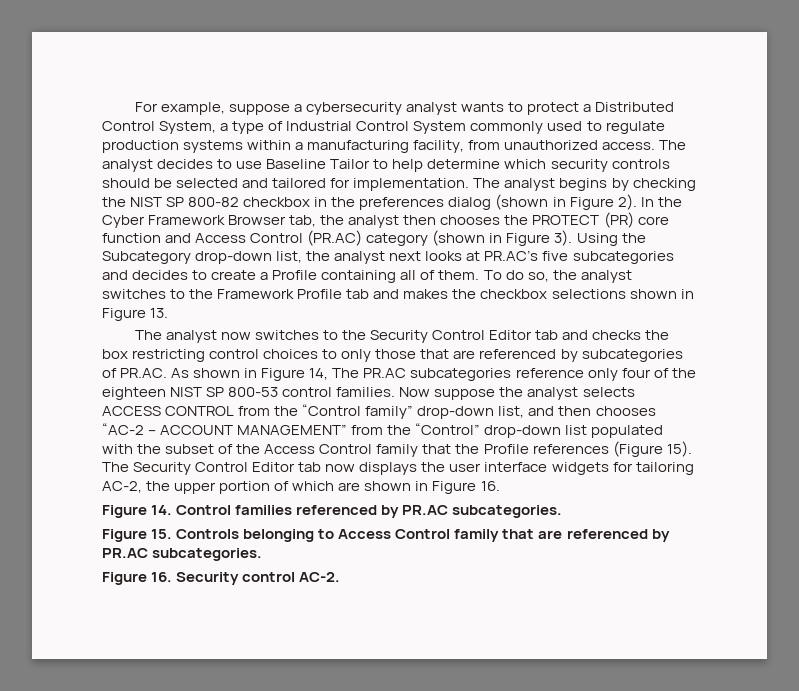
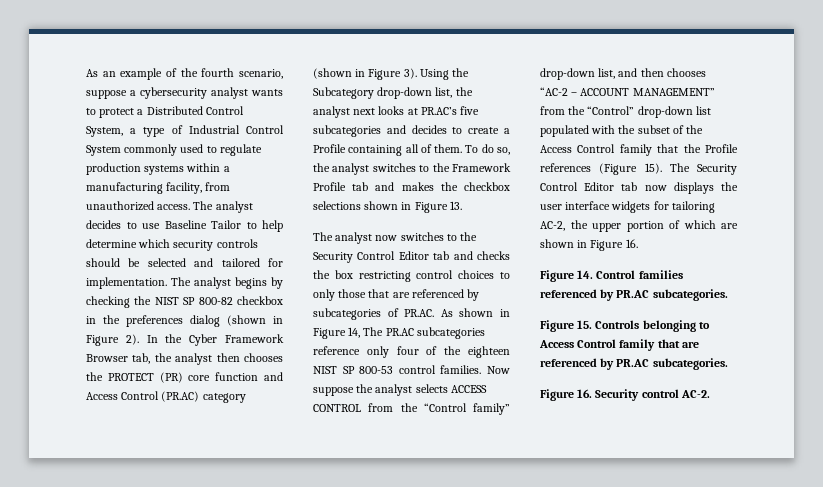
- For example, suppose a cybersecurity analyst wants to protect a Distributed Control System, a type of Industrial Control System commonly used to regulate production systems within a manufacturing facility, from unauthorized access.
+ As an example of the fourth scenario, suppose a cybersecurity analyst wants to protect a Distributed Control System, a type of Industrial Control System commonly used to regulate production systems within a manufacturing facility, from unauthorized access.

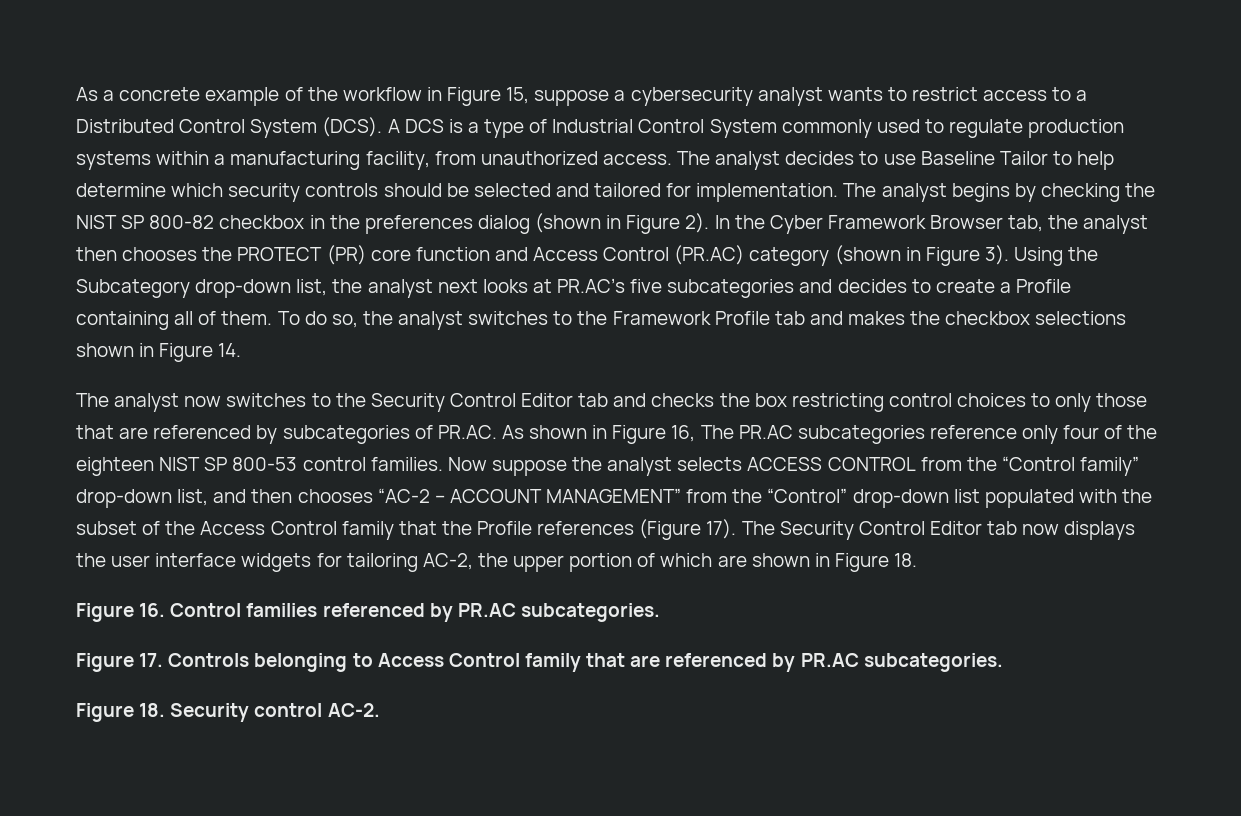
- As an example of the fourth scenario, suppose a cybersecurity analyst wants to protect a Distributed Control System, a type of Industrial Control System commonly used to regulate production systems within a manufacturing facility, from unauthorized access.
+ As a concrete example of the workflow in Figure 15, suppose a cybersecurity analyst wants to restrict access to a Distributed Control System (DCS). A DCS is a type of Industrial Control System commonly used to regulate production systems within a manufacturing facility, from unauthorized access.
- To do so, the analyst switches to the Framework Profile tab and makes the checkbox selections shown in Figure 13.
+ To do so, the analyst switches to the Framework Profile tab and makes the checkbox selections shown in Figure 14.
- The analyst now switches to the Security Control Editor tab and checks the box restricting control choices to only those that are referenced by subcategories of PR.AC. As shown in Figure 14, The PR.AC subcategories reference only four of the eighteen NIST SP 800-53 control families.
+ The analyst now switches to the Security Control Editor tab and checks the box restricting control choices to only those that are referenced by subcategories of PR.AC. As shown in Figure 16, The PR.AC subcategories reference only four of the eighteen NIST SP 800-53 control families.
- Now suppose the analyst selects ACCESS CONTROL from the “Control family” drop-down list, and then chooses “AC-2 – ACCOUNT MANAGEMENT” from the “Control” drop-down list populated with the subset of the Access Control family that the Profile references (Figure 15).
+ Now suppose the analyst selects ACCESS CONTROL from the “Control family” drop-down list, and then chooses “AC-2 – ACCOUNT MANAGEMENT” from the “Control” drop-down list populated with the subset of the Access Control family that the Profile references (Figure 17).
- The Security Control Editor tab now displays the user interface widgets for tailoring AC-2, the upper portion of which are shown in Figure 16.
- Figure 14. Control families referenced by PR.AC subcategories.
+ The Security Control Editor tab now displays the user interface widgets for tailoring AC-2, the upper portion of which are shown in Figure 18.
+ Figure 16. Control families referenced by PR.AC subcategories.
- Figure 15. Controls belonging to Access Control family that are referenced by PR.AC subcategories.
+ Figure 17. Controls belonging to Access Control family that are referenced by PR.AC subcategories.
- Figure 16. Security control AC-2.
+ Figure 18. Security control AC-2.

